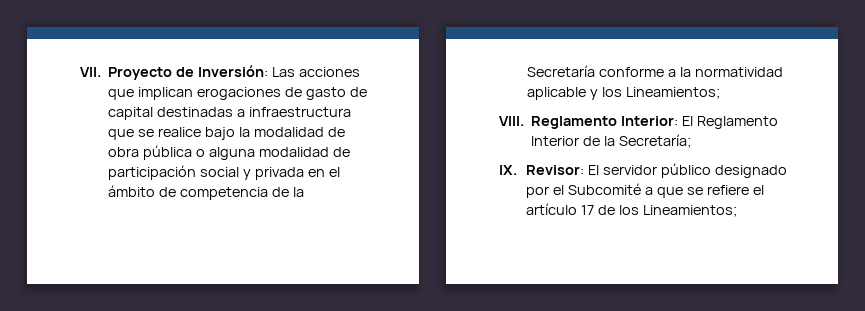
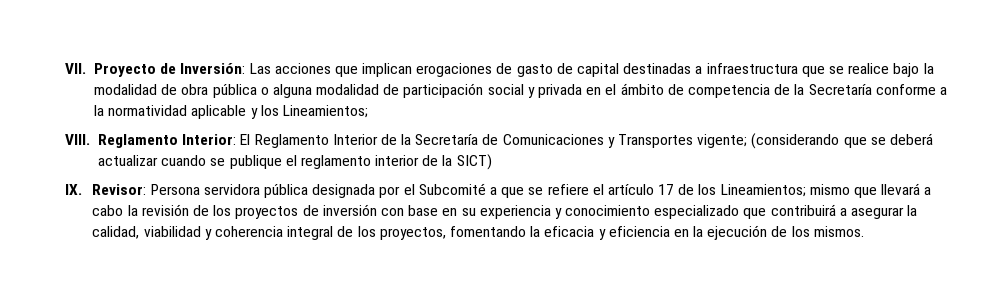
- Reglamento Interior: El Reglamento Interior de la Secretaría;
- IX. Revisor: El servidor público designado por el Subcomité a que se refiere el artículo 17 de los Lineamientos;
+ Reglamento Interior: El Reglamento Interior de la Secretaría de Comunicaciones y Transportes vigente; (considerando que se deberá actualizar cuando se publique el reglamento interior de la SICT)
+ IX. Revisor: Persona servidora pública designada por el Subcomité a que se refiere el artículo 17 de los Lineamientos; mismo que llevará a cabo la revisión de los proyectos de inversión con base en su experiencia y conocimiento especializado que contribuirá a asegurar la calidad, viabilidad y coherencia integral de los proyectos, fomentando la eficacia y eficiencia en la ejecución de los mismos.

